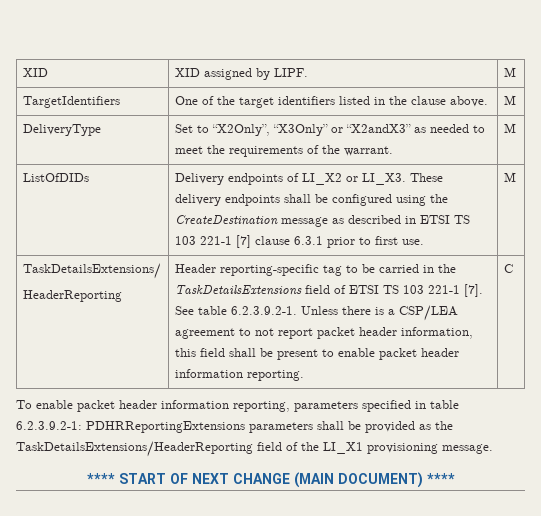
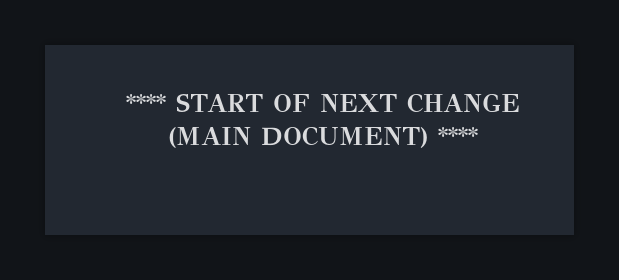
- XID | XID assigned by LIPF. | M
- TargetIdentifiers | One of the target identifiers listed in the clause above. | M
- DeliveryType | Set to “X2Only”, “X3Only” or “X2andX3” as needed to meet the requirements of the warrant. | M
- ListOfDIDs | Delivery endpoints of LI_X2 or LI_X3. These delivery endpoints shall be configured using the CreateDestination message as described in ETSI TS 103 221-1 [7] clause 6.3.1 prior to first use. | M
- TaskDetailsExtensions/
- HeaderReporting | Header reporting-specific tag to be carried in the TaskDetailsExtensions field of ETSI TS 103 221-1 [7]. See table 6.2.3.9.2-1. Unless there is a CSP/LEA agreement to not report packet header information, this field shall be present to enable packet header information reporting. | C
- To enable packet header information reporting, parameters specified in table 6.2.3.9.2-1: PDHRReportingExtensions parameters shall be provided as the TaskDetailsExtensions/HeaderReporting field of the LI_X1 provisioning message.

